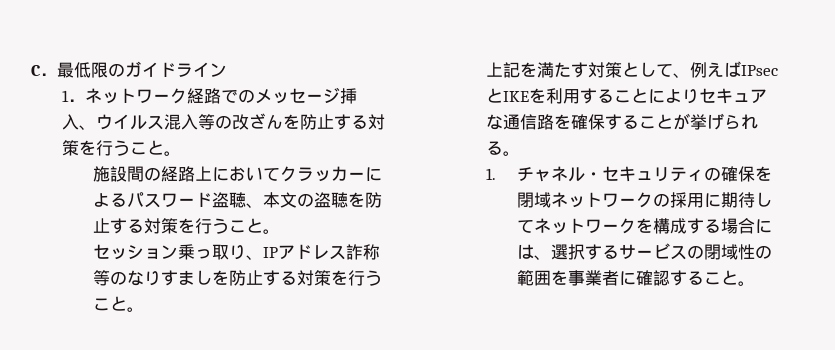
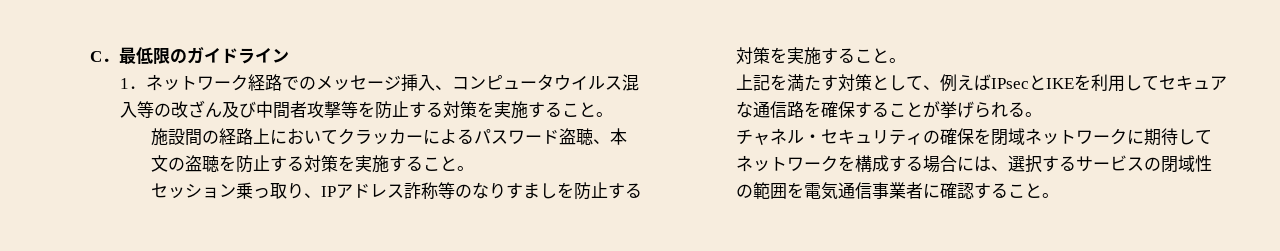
- 1．ネットワーク経路でのメッセージ挿入、ウイルス混入等の改ざんを防止する対策を行うこと。
+ 1．ネットワーク経路でのメッセージ挿入、コンピュータウイルス混入等の改ざん及び中間者攻撃等を防止する対策を実施すること。
- 施設間の経路上においてクラッカーによるパスワード盗聴、本文の盗聴を防止する対策を行うこと。
+ 施設間の経路上においてクラッカーによるパスワード盗聴、本文の盗聴を防止する対策を実施すること。
- セッション乗っ取り、IPアドレス詐称等のなりすましを防止する対策を行うこと。
+ セッション乗っ取り、IPアドレス詐称等のなりすましを防止する対策を実施すること。
- 上記を満たす対策として、例えばIPsecとIKEを利用することによりセキュアな通信路を確保することが挙げられる。
+ 上記を満たす対策として、例えばIPsecとIKEを利用してセキュアな通信路を確保することが挙げられる。
- 1.チャネル・セキュリティの確保を閉域ネットワークの採用に期待してネットワークを構成する場合には、選択するサービスの閉域性の範囲を事業者に確認すること。
+ チャネル・セキュリティの確保を閉域ネットワークに期待してネットワークを構成する場合には、選択するサービスの閉域性の範囲を電気通信事業者に確認すること。

